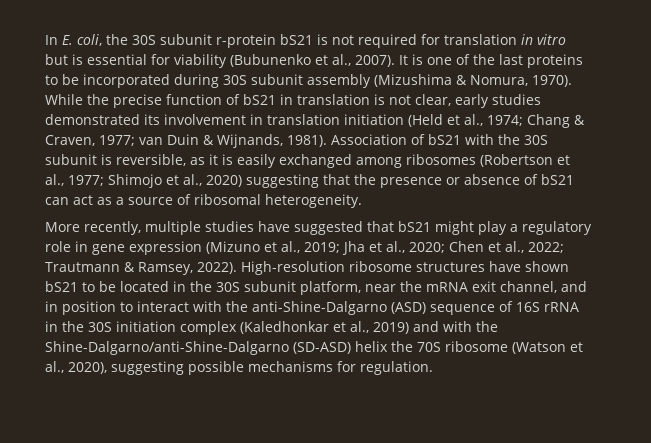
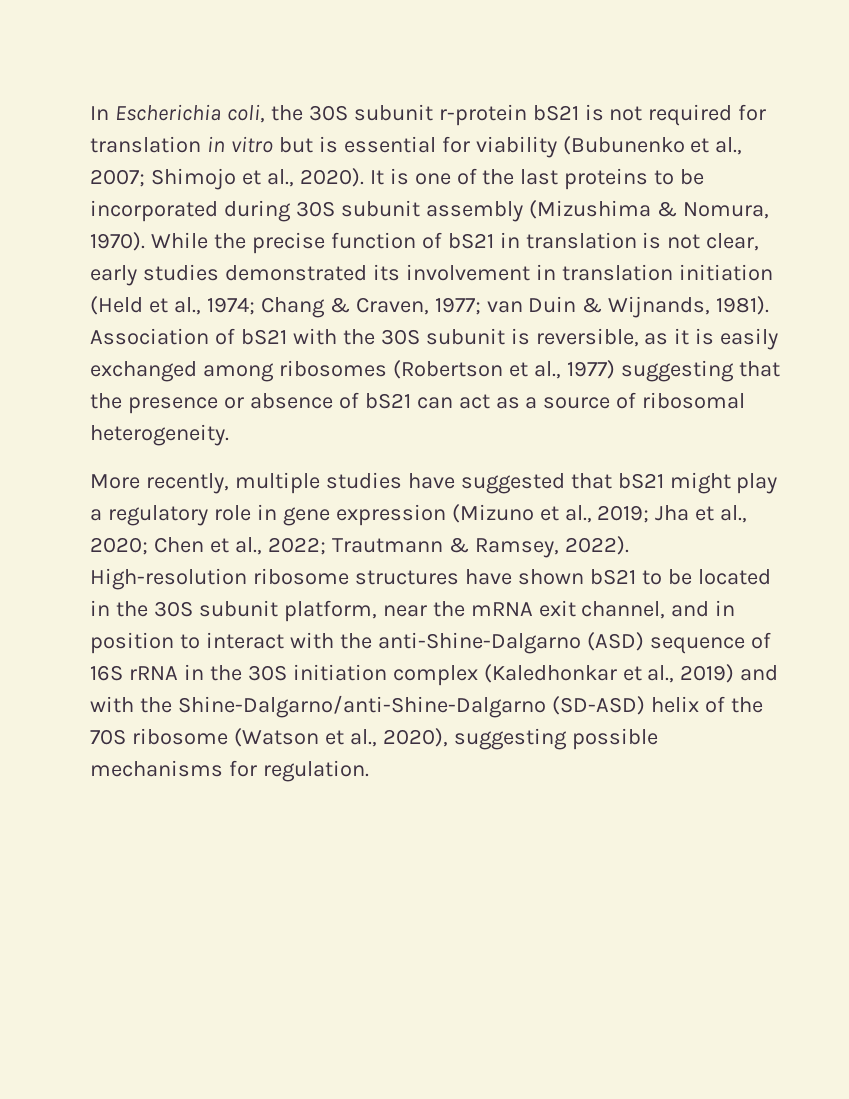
- In E. coli, the 30S subunit r-protein bS21 is not required for translation in vitro but is essential for viability (Bubunenko et al., 2007).
+ In Escherichia coli, the 30S subunit r-protein bS21 is not required for translation in vitro but is essential for viability (Bubunenko et al., 2007; Shimojo et al., 2020).
- Association of bS21 with the 30S subunit is reversible, as it is easily exchanged among ribosomes (Robertson et al., 1977; Shimojo et al., 2020) suggesting that the presence or absence of bS21 can act as a source of ribosomal heterogeneity.
+ Association of bS21 with the 30S subunit is reversible, as it is easily exchanged among ribosomes (Robertson et al., 1977) suggesting that the presence or absence of bS21 can act as a source of ribosomal heterogeneity.
- High-resolution ribosome structures have shown bS21 to be located in the 30S subunit platform, near the mRNA exit channel, and in position to interact with the anti-Shine-Dalgarno (ASD) sequence of 16S rRNA in the 30S initiation complex (Kaledhonkar et al., 2019) and with the Shine-Dalgarno/anti-Shine-Dalgarno (SD-ASD) helix the 70S ribosome (Watson et al., 2020), suggesting possible mechanisms for regulation.
+ High-resolution ribosome structures have shown bS21 to be located in the 30S subunit platform, near the mRNA exit channel, and in position to interact with the anti-Shine-Dalgarno (ASD) sequence of 16S rRNA in the 30S initiation complex (Kaledhonkar et al., 2019) and with the Shine-Dalgarno/anti-Shine-Dalgarno (SD-ASD) helix of the 70S ribosome (Watson et al., 2020), suggesting possible mechanisms for regulation.

